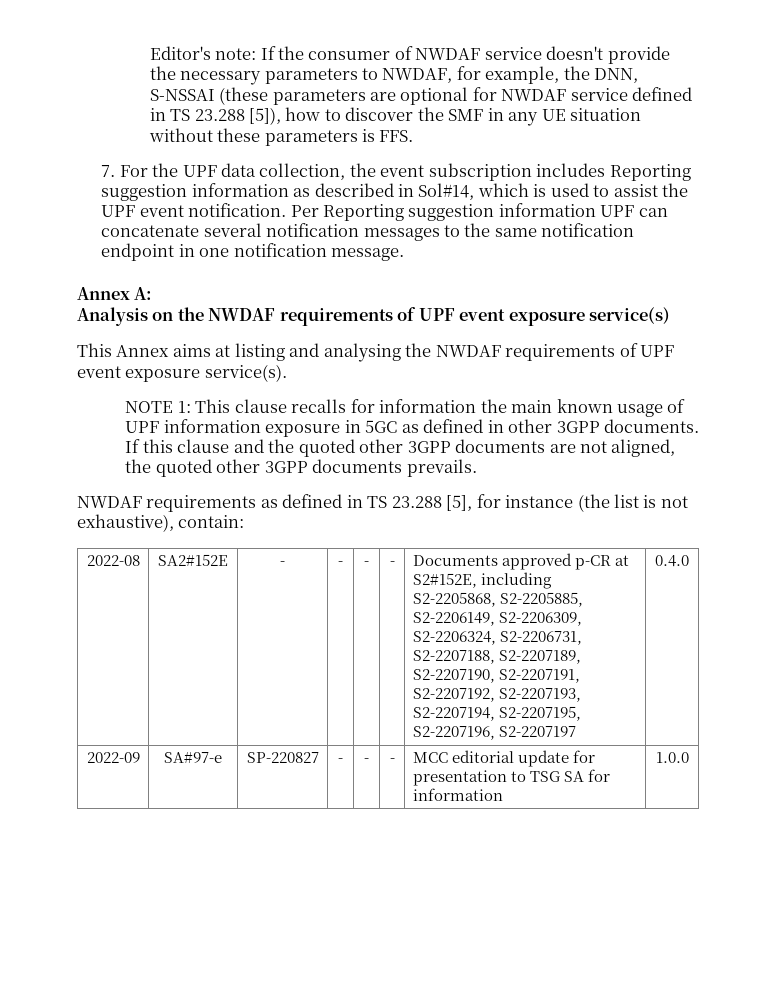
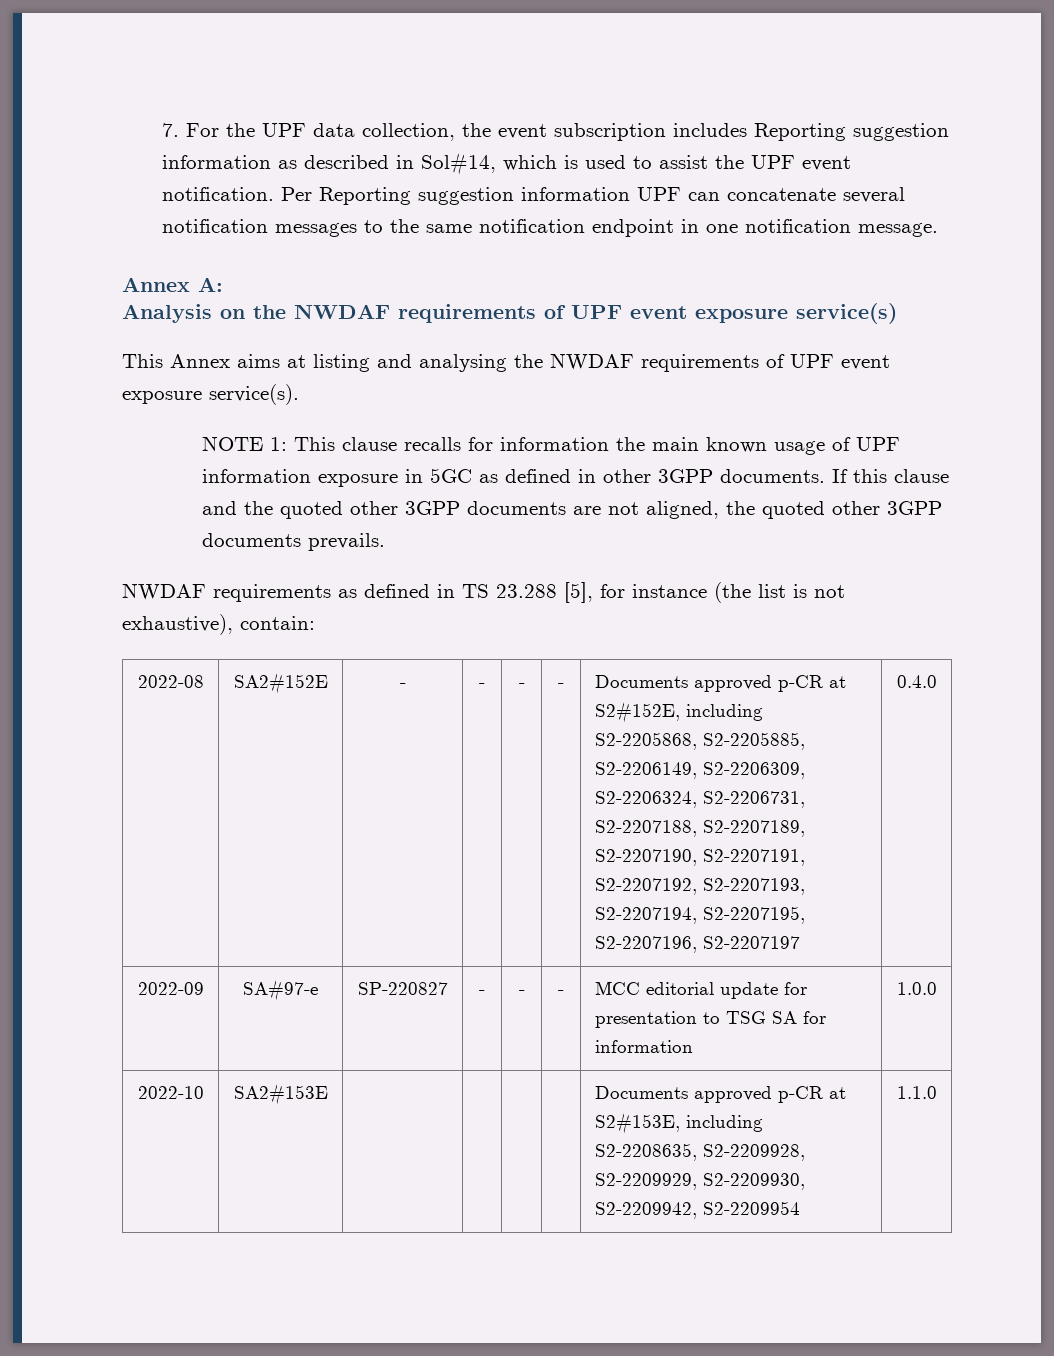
- Editor's note: If the consumer of NWDAF service doesn't provide the necessary parameters to NWDAF, for example, the DNN, S-NSSAI (these parameters are optional for NWDAF service defined in TS 23.288 [5]), how to discover the SMF in any UE situation without these parameters is FFS.
+ 2022-10 | SA2#153E | | | | | Documents approved p-CR at S2#153E, including S2-2208635, S2-2209928, S2-2209929, S2-2209930, S2-2209942, S2-2209954 | 1.1.0

